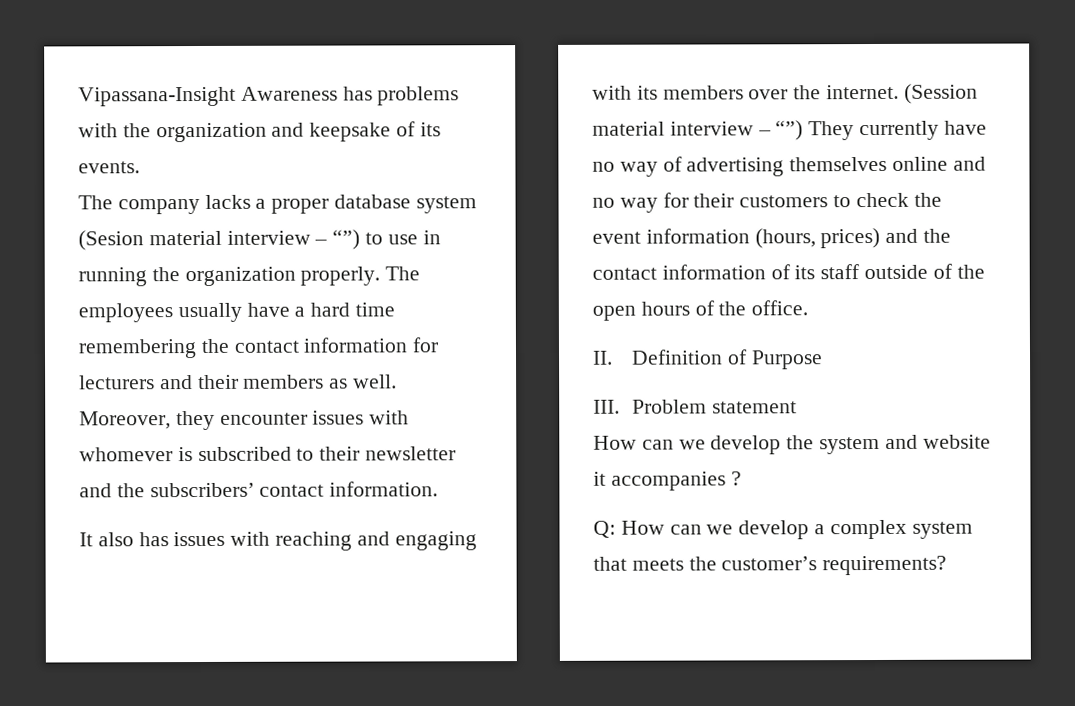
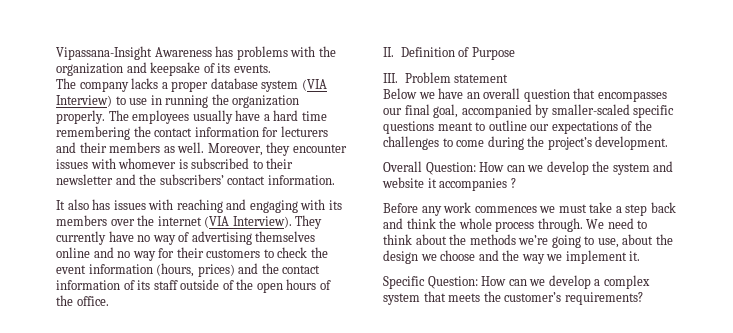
- The company lacks a proper database system (Sesion material interview – “”) to use in running the organization properly.
+ The company lacks a proper database system (VIA Interview) to use in running the organization properly.
- It also has issues with reaching and engaging with its members over the internet. (Session material interview – “”) They currently have no way of advertising themselves online and no way for their customers to check the event information (hours, prices) and the contact information of its staff outside of the open hours of the office.
+ It also has issues with reaching and engaging with its members over the internet (VIA Interview). They currently have no way of advertising themselves online and no way for their customers to check the event information (hours, prices) and the contact information of its staff outside of the open hours of the office.
- How can we develop the system and website it accompanies ?
+ Below we have an overall question that encompasses our final goal, accompanied by smaller-scaled specific questions meant to outline our expectations of the challenges to come during the project’s development.
+ Overall Question: How can we develop the system and website it accompanies ?
- Q: How can we develop a complex system that meets the customer’s requirements?
+ Before any work commences we must take a step back and think the whole process through. We need to think about the methods we’re going to use, about the design we choose and the way we implement it.
+ Specific Question: How can we develop a complex system that meets the customer’s requirements?

